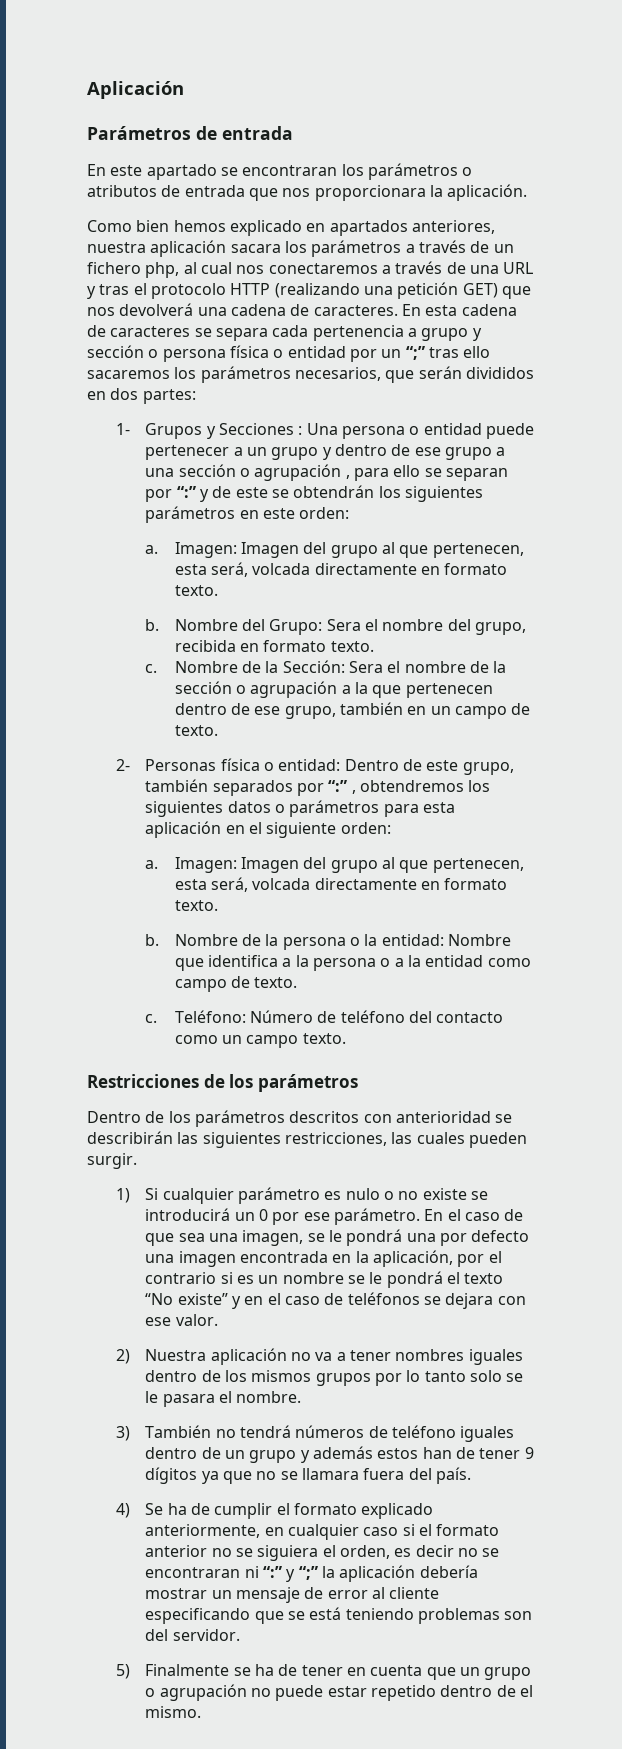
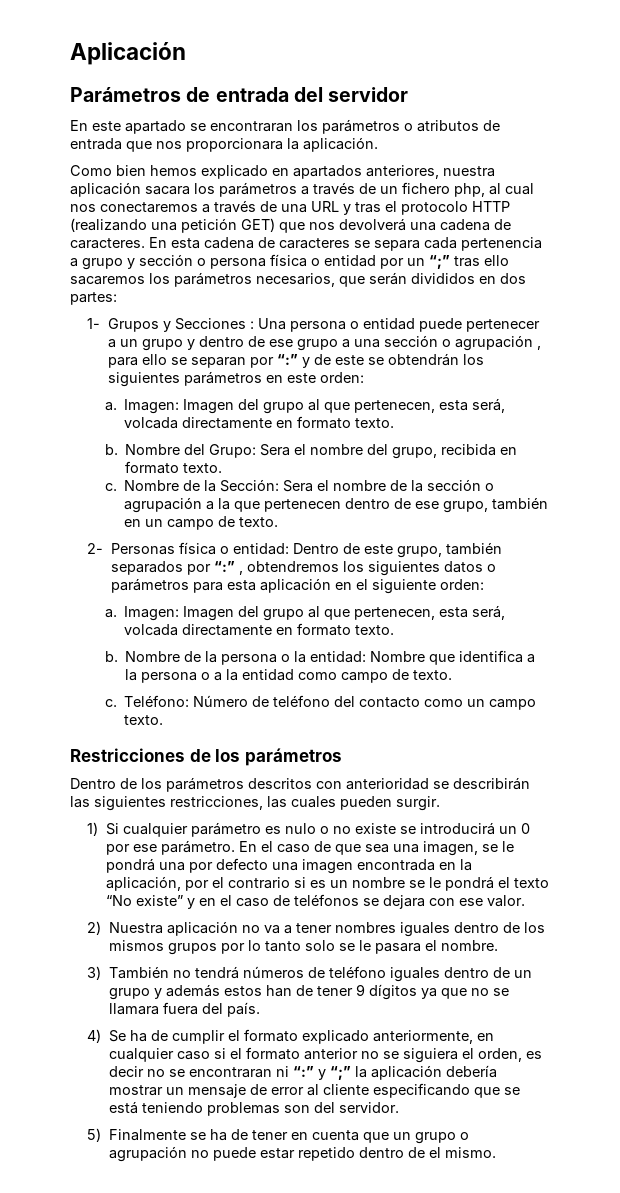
- Parámetros de entrada
+ Parámetros de entrada del servidor

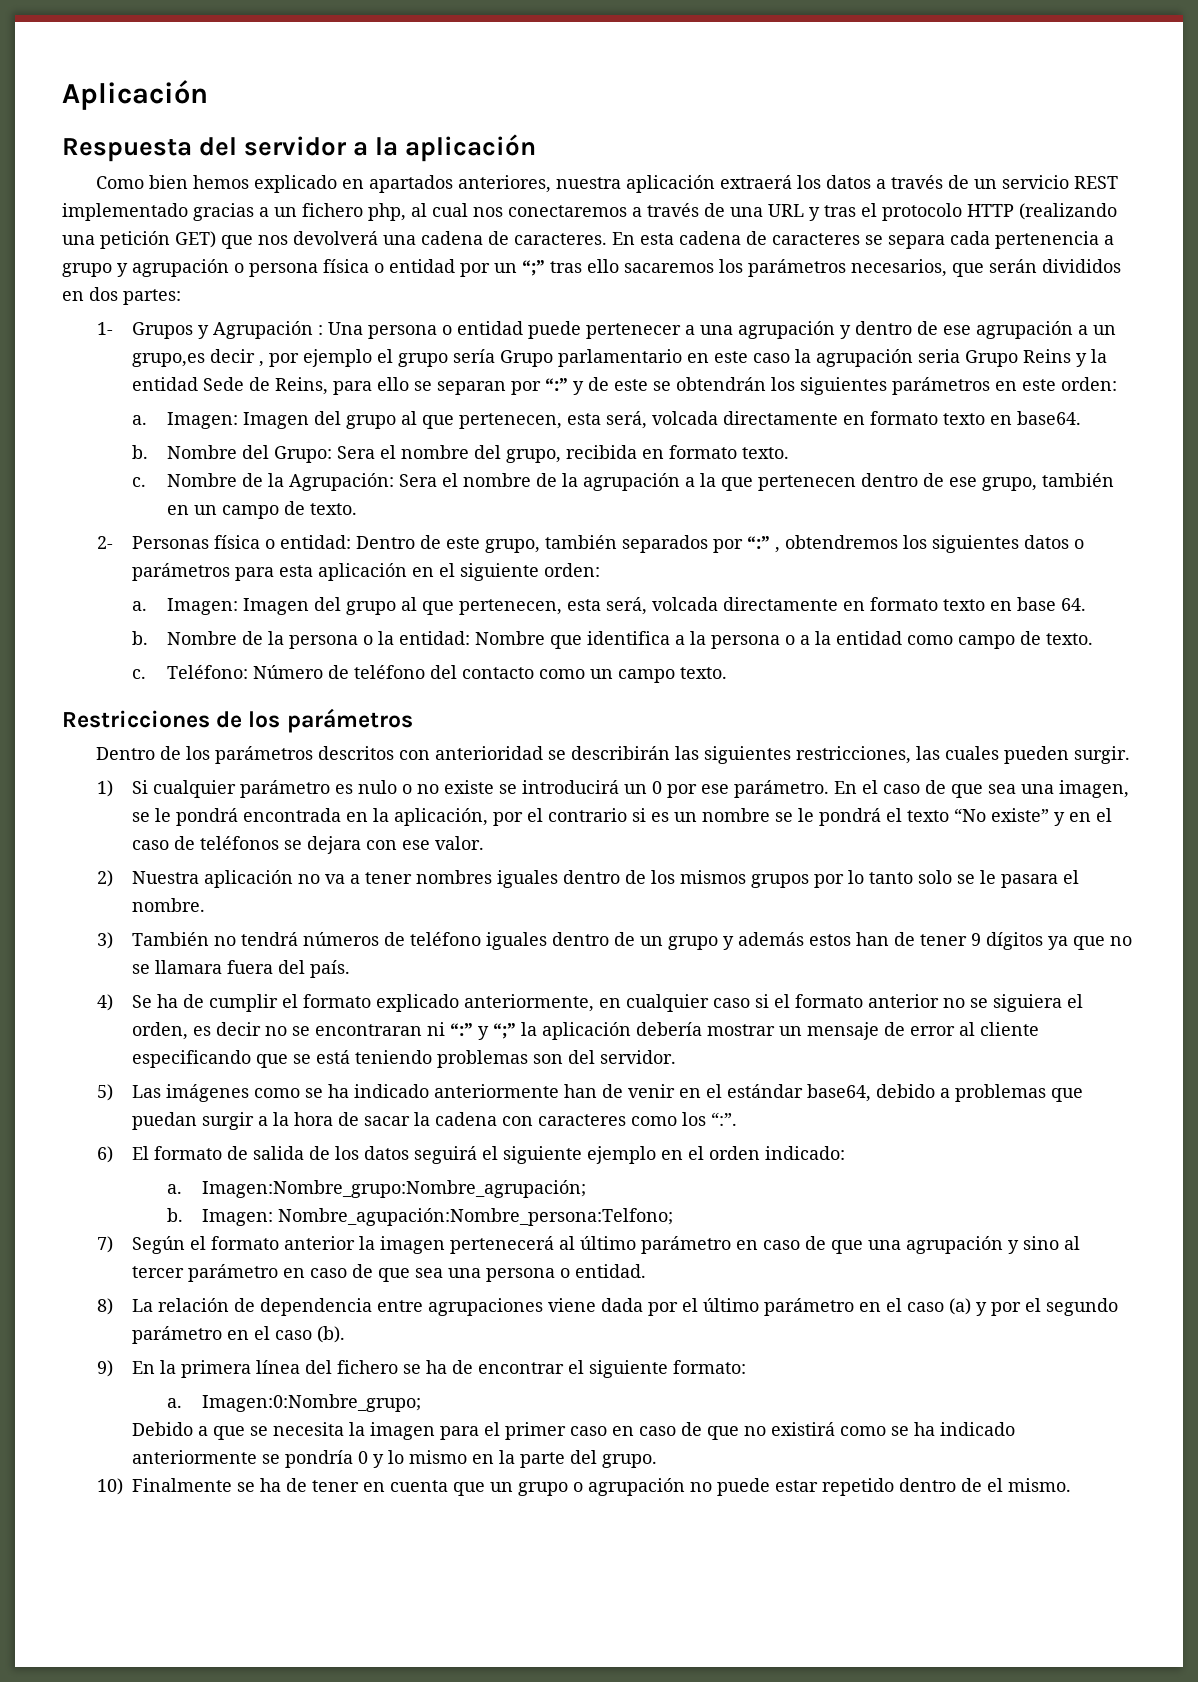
- Parámetros de entrada del servidor
- En este apartado se encontraran los parámetros o atributos de entrada que nos proporcionara la aplicación.
+ Respuesta del servidor a la aplicación
- Como bien hemos explicado en apartados anteriores, nuestra aplicación sacara los parámetros a través de un fichero php, al cual nos conectaremos a través de una URL y tras el protocolo HTTP (realizando una petición GET) que nos devolverá una cadena de caracteres.
+ Como bien hemos explicado en apartados anteriores, nuestra aplicación extraerá los datos a través de un servicio REST implementado gracias a un fichero php, al cual nos conectaremos a través de una URL y tras el protocolo HTTP (realizando una petición GET) que nos devolverá una cadena de caracteres.
- En esta cadena de caracteres se separa cada pertenencia a grupo y sección o persona física o entidad por un “;” tras ello sacaremos los parámetros necesarios, que serán divididos en dos partes:
+ En esta cadena de caracteres se separa cada pertenencia a grupo y agrupación o persona física o entidad por un “;” tras ello sacaremos los parámetros necesarios, que serán divididos en dos partes:
- 1- Grupos y Secciones : Una persona o entidad puede pertenecer a un grupo y dentro de ese grupo a una sección o agrupación , para ello se separan por “:” y de este se obtendrán los siguientes parámetros en este orden:
- a. Imagen: Imagen del grupo al que pertenecen, esta será, volcada directamente en formato texto.
+ 1- Grupos y Agrupación : Una persona o entidad puede pertenecer a una agrupación y dentro de ese agrupación a un grupo,es decir , por ejemplo el grupo sería Grupo parlamentario en este caso la agrupación seria Grupo Reins y la entidad Sede de Reins, para ello se separan por “:” y de este se obtendrán los siguientes parámetros en este orden:
+ a. Imagen: Imagen del grupo al que pertenecen, esta será, volcada directamente en formato texto en base64.
- Nombre de la Sección: Sera el nombre de la sección o agrupación a la que pertenecen dentro de ese grupo, también en un campo de texto.
+ Nombre de la Agrupación: Sera el nombre de la agrupación a la que pertenecen dentro de ese grupo, también en un campo de texto.
  2- Personas física o entidad: Dentro de este grupo, también separados por “:” , obtendremos los siguientes datos o parámetros para esta aplicación en el siguiente orden:
- a. Imagen: Imagen del grupo al que pertenecen, esta será, volcada directamente en formato texto.
+ a. Imagen: Imagen del grupo al que pertenecen, esta será, volcada directamente en formato texto en base 64.
- En el caso de que sea una imagen, se le pondrá una por defecto una imagen encontrada en la aplicación, por el contrario si es un nombre se le pondrá el texto “No existe” y en el caso de teléfonos se dejara con ese valor.
+ En el caso de que sea una imagen, se le pondrá encontrada en la aplicación, por el contrario si es un nombre se le pondrá el texto “No existe” y en el caso de teléfonos se dejara con ese valor.
- 5) Finalmente se ha de tener en cuenta que un grupo o agrupación no puede estar repetido dentro de el mismo.
+ 5) Las imágenes como se ha indicado anteriormente han de venir en el estándar base64, debido a problemas que puedan surgir a la hora de sacar la cadena con caracteres como los “:”.
+ 6) El formato de salida de los datos seguirá el siguiente ejemplo en el orden indicado:
+ a. Imagen:Nombre_grupo:Nombre_agrupación;
+ b. Imagen: Nombre_agupación:Nombre_persona:Telfono;
+ 7) Según el formato anterior la imagen pertenecerá al último parámetro en caso de que una agrupación y sino al tercer parámetro en caso de que sea una persona o entidad.
+ 8) La relación de dependencia entre agrupaciones viene dada por el último parámetro en el caso (a) y por el segundo parámetro en el caso (b).
+ 9) En la primera línea del fichero se ha de encontrar el siguiente formato:
+ a. Imagen:0:Nombre_grupo;
+ Debido a que se necesita la imagen para el primer caso en caso de que no existirá como se ha indicado anteriormente se pondría 0 y lo mismo en la parte del grupo.
+ 10) Finalmente se ha de tener en cuenta que un grupo o agrupación no puede estar repetido dentro de el mismo.

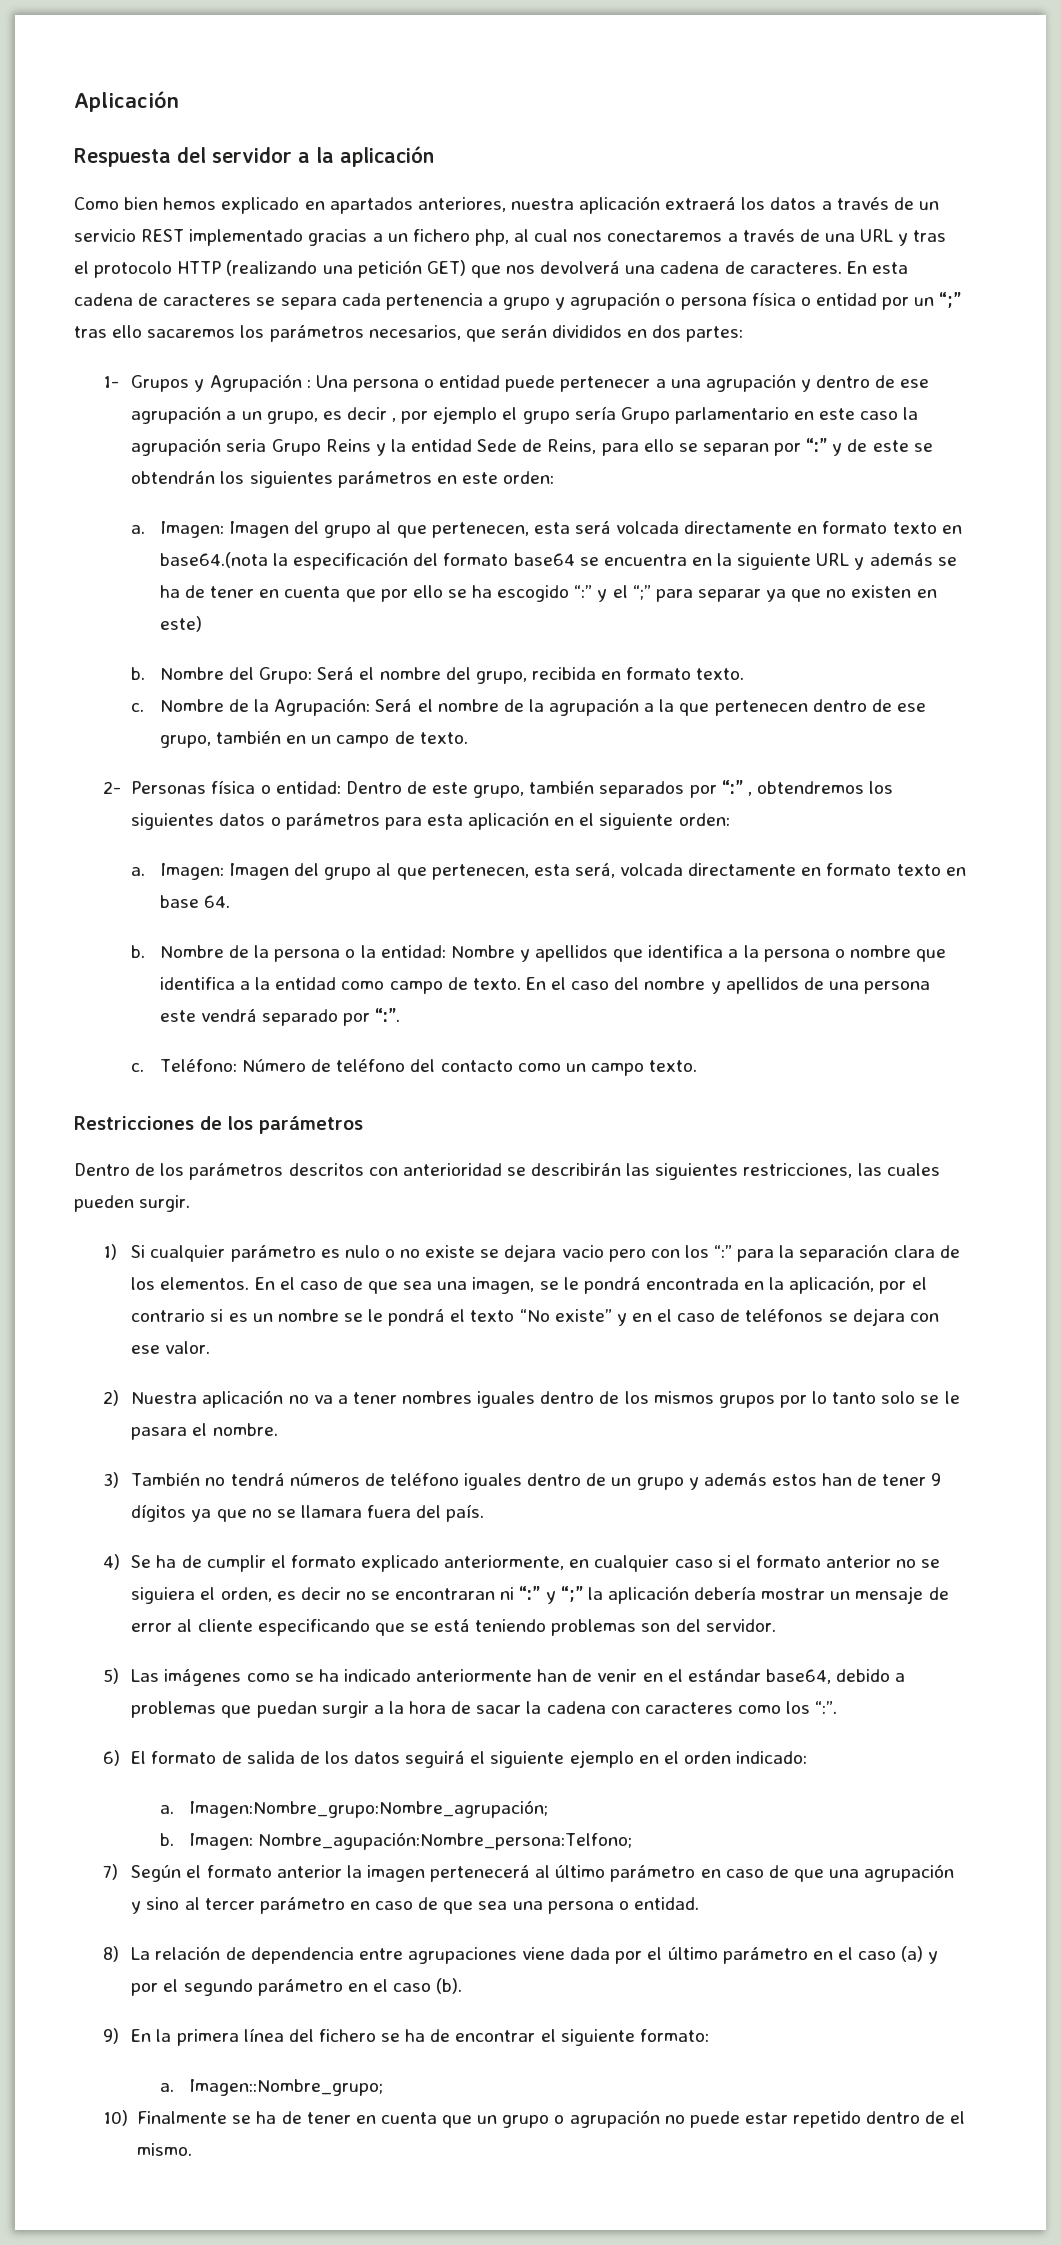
- Una persona o entidad puede pertenecer a una agrupación y dentro de ese agrupación a un grupo,es decir , por ejemplo el grupo sería Grupo parlamentario en este caso la agrupación seria Grupo Reins y la entidad Sede de Reins, para ello se separan por “:”
+ Una persona o entidad puede pertenecer a una agrupación y dentro de ese agrupación a un grupo, es decir , por ejemplo el grupo sería Grupo parlamentario en este caso la agrupación seria Grupo Reins y la entidad Sede de Reins, para ello se separan por “:”
- Imagen: Imagen del grupo al que pertenecen, esta será, volcada directamente en formato texto en base64.
+ Imagen: Imagen del grupo al que pertenecen, esta será volcada directamente en formato texto en base64.(nota la especificación del formato base64 se encuentra en la siguiente URL y además se ha de tener en cuenta que por ello se ha escogido “:” y el “;” para separar ya que no existen en este)
- Nombre del Grupo: Sera el nombre del grupo, recibida en formato texto.
+ Nombre del Grupo: Será el nombre del grupo, recibida en formato texto.
- Nombre de la Agrupación: Sera el nombre de la agrupación a la que pertenecen dentro de ese grupo, también en un campo de texto.
+ Nombre de la Agrupación: Será el nombre de la agrupación a la que pertenecen dentro de ese grupo, también en un campo de texto.
- Nombre de la persona o la entidad: Nombre que identifica a la persona o a la entidad como campo de texto.
+ Nombre de la persona o la entidad: Nombre y apellidos que identifica a la persona o nombre que identifica a la entidad como campo de texto. En el caso del nombre y apellidos de una persona este vendrá separado por “:”.
- 1) Si cualquier parámetro es nulo o no existe se introducirá un 0 por ese parámetro.
+ 1) Si cualquier parámetro es nulo o no existe se dejara vacio pero con los “:” para la separación clara de los elementos.
- Imagen:0:Nombre_grupo;
- Debido a que se necesita la imagen para el primer caso en caso de que no existirá como se ha indicado anteriormente se pondría 0 y lo mismo en la parte del grupo.
+ Imagen::Nombre_grupo;

